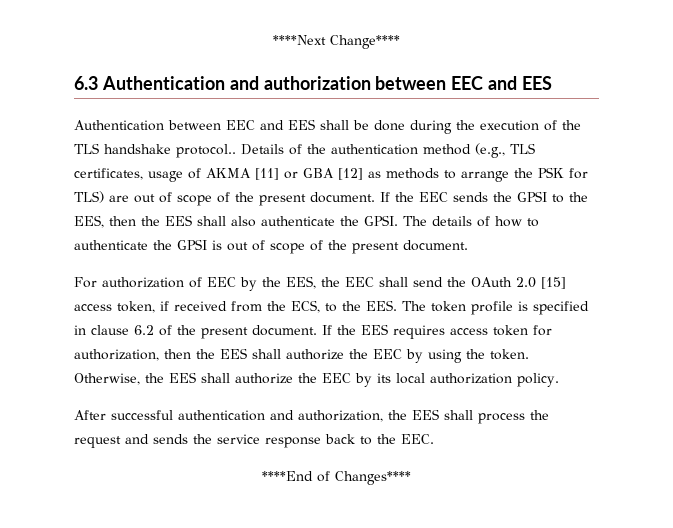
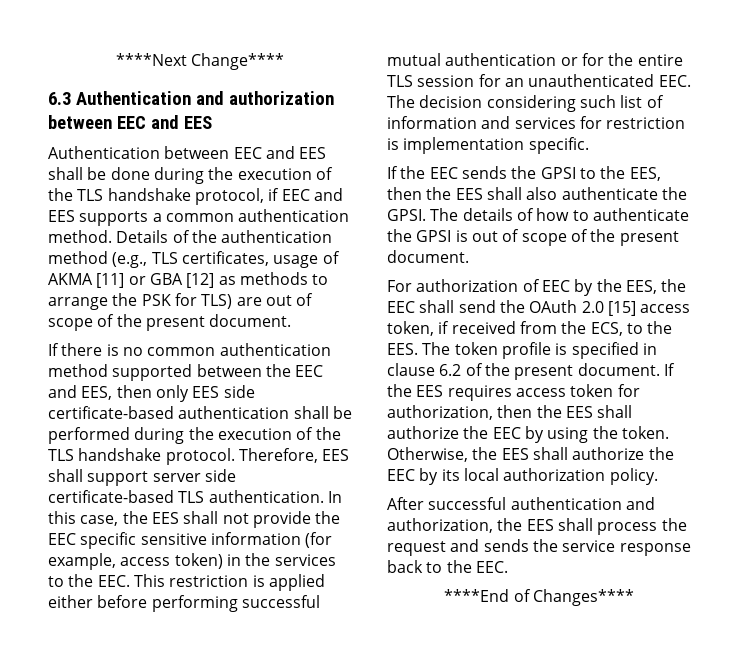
- Authentication between EEC and EES shall be done during the execution of the TLS handshake protocol..
+ Authentication between EEC and EES shall be done during the execution of the TLS handshake protocol, if EEC and EES supports a common authentication method.
- Details of the authentication method (e.g., TLS certificates, usage of AKMA [11] or GBA [12] as methods to arrange the PSK for TLS) are out of scope of the present document. If the EEC sends the GPSI to the EES, then the EES shall also authenticate the GPSI.
+ Details of the authentication method (e.g., TLS certificates, usage of AKMA [11] or GBA [12] as methods to arrange the PSK for TLS) are out of scope of the present document.
+ If there is no common authentication method supported between the EEC and EES, then only EES side certificate-based authentication shall be performed during the execution of the TLS handshake protocol. Therefore, EES shall support server side certificate-based TLS authentication. In this case, the EES shall not provide the EEC specific sensitive information (for example, access token) in the services to the EEC. This restriction is applied either before performing successful mutual authentication or for the entire TLS session for an unauthenticated EEC. The decision considering such list of information and services for restriction is implementation specific.
+ If the EEC sends the GPSI to the EES, then the EES shall also authenticate the GPSI.

